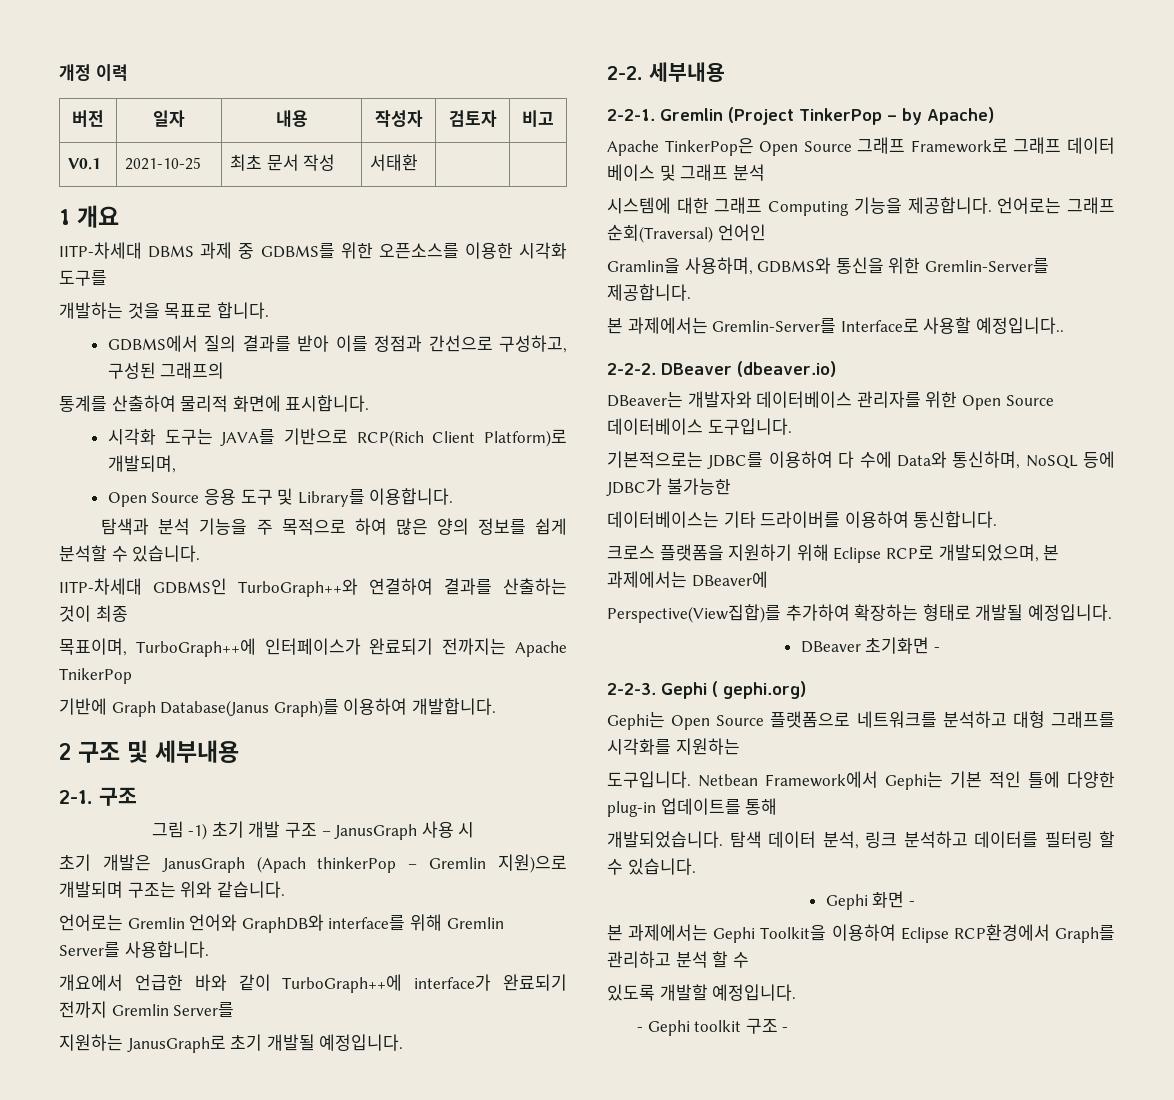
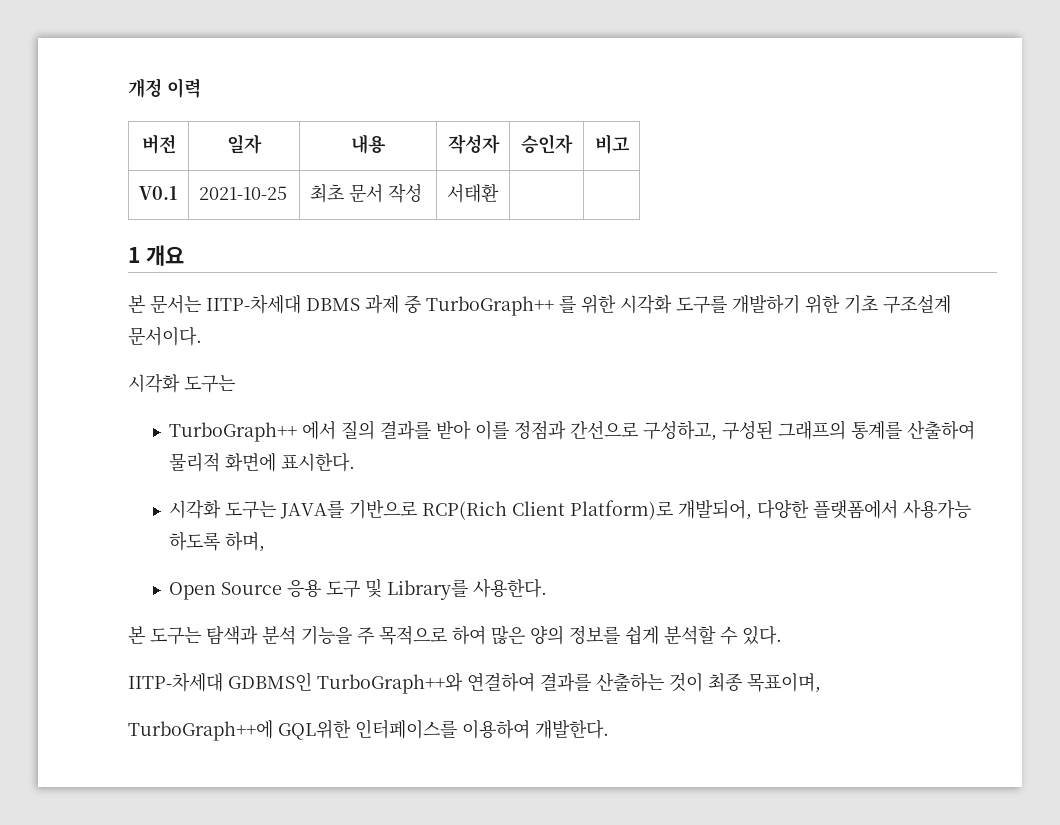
- 버전 | 일자 | 내용 | 작성자 | 검토자 | 비고
+ 버전 | 일자 | 내용 | 작성자 | 승인자 | 비고
- IITP-차세대 DBMS 과제 중 GDBMS를 위한 오픈소스를 이용한 시각화 도구를
- 개발하는 것을 목표로 합니다.
- GDBMS에서 질의 결과를 받아 이를 정점과 간선으로 구성하고, 구성된 그래프의
- 통계를 산출하여 물리적 화면에 표시합니다.
+ 본 문서는 IITP-차세대 DBMS 과제 중 TurboGraph++ 를 위한 시각화 도구를 개발하기 위한 기초 구조설계 문서이다.
+ 시각화 도구는
+ TurboGraph++ 에서 질의 결과를 받아 이를 정점과 간선으로 구성하고, 구성된 그래프의 통계를 산출하여 물리적 화면에 표시한다.
- 시각화 도구는 JAVA를 기반으로 RCP(Rich Client Platform)로 개발되며,
+ 시각화 도구는 JAVA를 기반으로 RCP(Rich Client Platform)로 개발되어, 다양한 플랫폼에서 사용가능 하도록 하며,
- Open Source 응용 도구 및 Library를 이용합니다.
- 탐색과 분석 기능을 주 목적으로 하여 많은 양의 정보를 쉽게 분석할 수 있습니다.
+ Open Source 응용 도구 및 Library를 사용한다.
+ 본 도구는 탐색과 분석 기능을 주 목적으로 하여 많은 양의 정보를 쉽게 분석할 수 있다.
- IITP-차세대 GDBMS인 TurboGraph++와 연결하여 결과를 산출하는 것이 최종
- 목표이며, TurboGraph++에 인터페이스가 완료되기 전까지는 Apache TnikerPop
- 기반에 Graph Database(Janus Graph)를 이용하여 개발합니다.
- 2 구조 및 세부내용
- 2-1. 구조
- 그림 -1) 초기 개발 구조 – JanusGraph 사용 시
- 초기 개발은 JanusGraph (Apach thinkerPop – Gremlin 지원)으로 개발되며 구조는 위와 같습니다.
- 언어로는 Gremlin 언어와 GraphDB와 interface를 위해 Gremlin Server를 사용합니다.
- 개요에서 언급한 바와 같이 TurboGraph++에 interface가 완료되기 전까지 Gremlin Server를
- 지원하는 JanusGraph로 초기 개발될 예정입니다.
- 2-2. 세부내용
- 2-2-1. Gremlin (Project TinkerPop – by Apache)
- Apache TinkerPop은 Open Source 그래프 Framework로 그래프 데이터 베이스 및 그래프 분석
- 시스템에 대한 그래프 Computing 기능을 제공합니다. 언어로는 그래프 순회(Traversal) 언어인
- Gramlin을 사용하며, GDBMS와 통신을 위한 Gremlin-Server를 제공합니다.
- 본 과제에서는 Gremlin-Server를 Interface로 사용할 예정입니다..
- 2-2-2. DBeaver (dbeaver.io)
- DBeaver는 개발자와 데이터베이스 관리자를 위한 Open Source 데이터베이스 도구입니다.
- 기본적으로는 JDBC를 이용하여 다 수에 Data와 통신하며, NoSQL 등에 JDBC가 불가능한
- 데이터베이스는 기타 드라이버를 이용하여 통신합니다.
- 크로스 플랫폼을 지원하기 위해 Eclipse RCP로 개발되었으며, 본 과제에서는 DBeaver에
- Perspective(View집합)를 추가하여 확장하는 형태로 개발될 예정입니다.
- DBeaver 초기화면 -
- 2-2-3. Gephi ( gephi.org)
- Gephi는 Open Source 플랫폼으로 네트워크를 분석하고 대형 그래프를 시각화를 지원하는
- 도구입니다. Netbean Framework에서 Gephi는 기본 적인 틀에 다양한 plug-in 업데이트를 통해
- 개발되었습니다. 탐색 데이터 분석, 링크 분석하고 데이터를 필터링 할 수 있습니다.
- Gephi 화면 -
- 본 과제에서는 Gephi Toolkit을 이용하여 Eclipse RCP환경에서 Graph를 관리하고 분석 할 수
- 있도록 개발할 예정입니다.
- - Gephi toolkit 구조 -
+ IITP-차세대 GDBMS인 TurboGraph++와 연결하여 결과를 산출하는 것이 최종 목표이며,
+ TurboGraph++에 GQL위한 인터페이스를 이용하여 개발한다.

